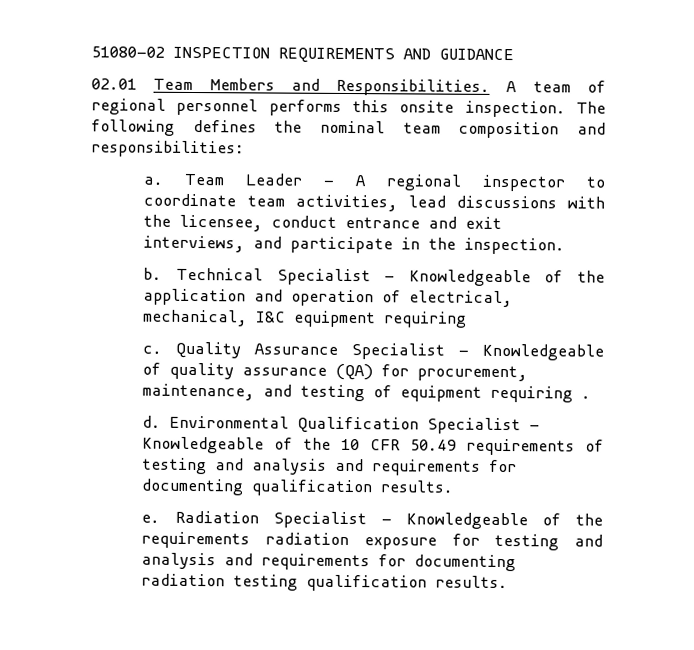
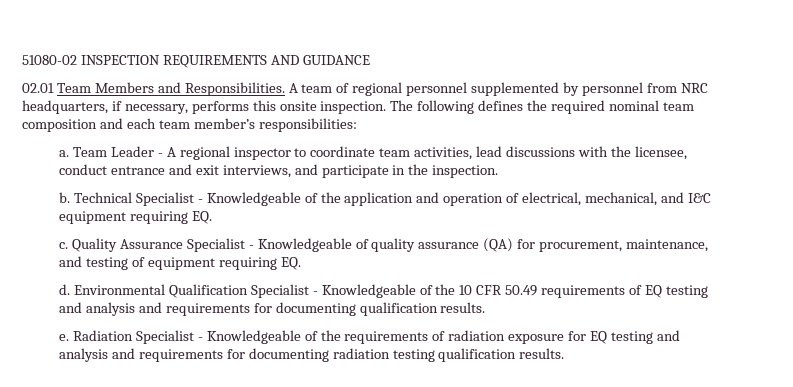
- A team of regional personnel performs this onsite inspection.
+ A team of regional personnel supplemented by personnel from NRC headquarters, if necessary, performs this onsite inspection.
- The following defines the nominal team composition and responsibilities:
+ The following defines the required nominal team composition and each team member’s responsibilities:
- Technical Specialist - Knowledgeable of the application and operation of electrical, mechanical, I&C equipment requiring
+ Technical Specialist - Knowledgeable of the application and operation of electrical, mechanical, and I&C equipment requiring EQ.
- Quality Assurance Specialist - Knowledgeable of quality assurance (QA) for procurement, maintenance, and testing of equipment requiring .
+ Quality Assurance Specialist - Knowledgeable of quality assurance (QA) for procurement, maintenance, and testing of equipment requiring EQ.
- Environmental Qualification Specialist - Knowledgeable of the 10 CFR 50.49 requirements of testing and analysis and requirements for documenting qualification results.
+ Environmental Qualification Specialist - Knowledgeable of the 10 CFR 50.49 requirements of EQ testing and analysis and requirements for documenting qualification results.
- Radiation Specialist - Knowledgeable of the requirements radiation exposure for testing and analysis and requirements for documenting radiation testing qualification results.
+ Radiation Specialist - Knowledgeable of the requirements of radiation exposure for EQ testing and analysis and requirements for documenting radiation testing qualification results.

